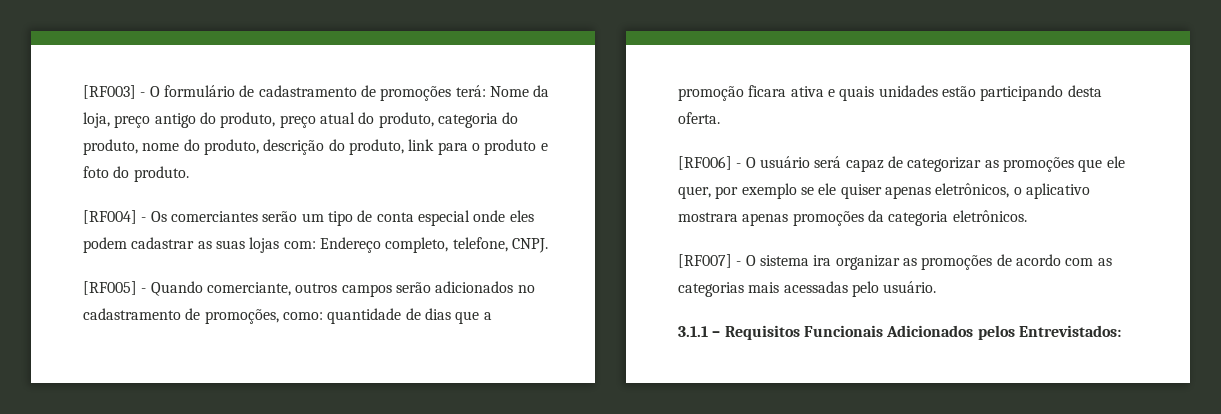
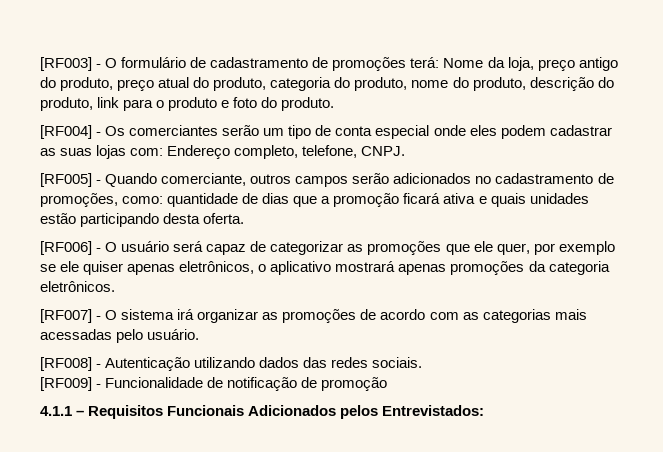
- [RF005] - Quando comerciante, outros campos serão adicionados no cadastramento de promoções, como: quantidade de dias que a promoção ficara ativa e quais unidades estão participando desta oferta.
+ [RF005] - Quando comerciante, outros campos serão adicionados no cadastramento de promoções, como: quantidade de dias que a promoção ficará ativa e quais unidades estão participando desta oferta.
- [RF006] - O usuário será capaz de categorizar as promoções que ele quer, por exemplo se ele quiser apenas eletrônicos, o aplicativo mostrara apenas promoções da categoria eletrônicos.
+ [RF006] - O usuário será capaz de categorizar as promoções que ele quer, por exemplo se ele quiser apenas eletrônicos, o aplicativo mostrará apenas promoções da categoria eletrônicos.
- [RF007] - O sistema ira organizar as promoções de acordo com as categorias mais acessadas pelo usuário.
+ [RF007] - O sistema irá organizar as promoções de acordo com as categorias mais acessadas pelo usuário.
- 3.1.1 – Requisitos Funcionais Adicionados pelos Entrevistados:
+ [RF008] - Autenticação utilizando dados das redes sociais.
+ [RF009] - Funcionalidade de notificação de promoção
+ 4.1.1 – Requisitos Funcionais Adicionados pelos Entrevistados:

